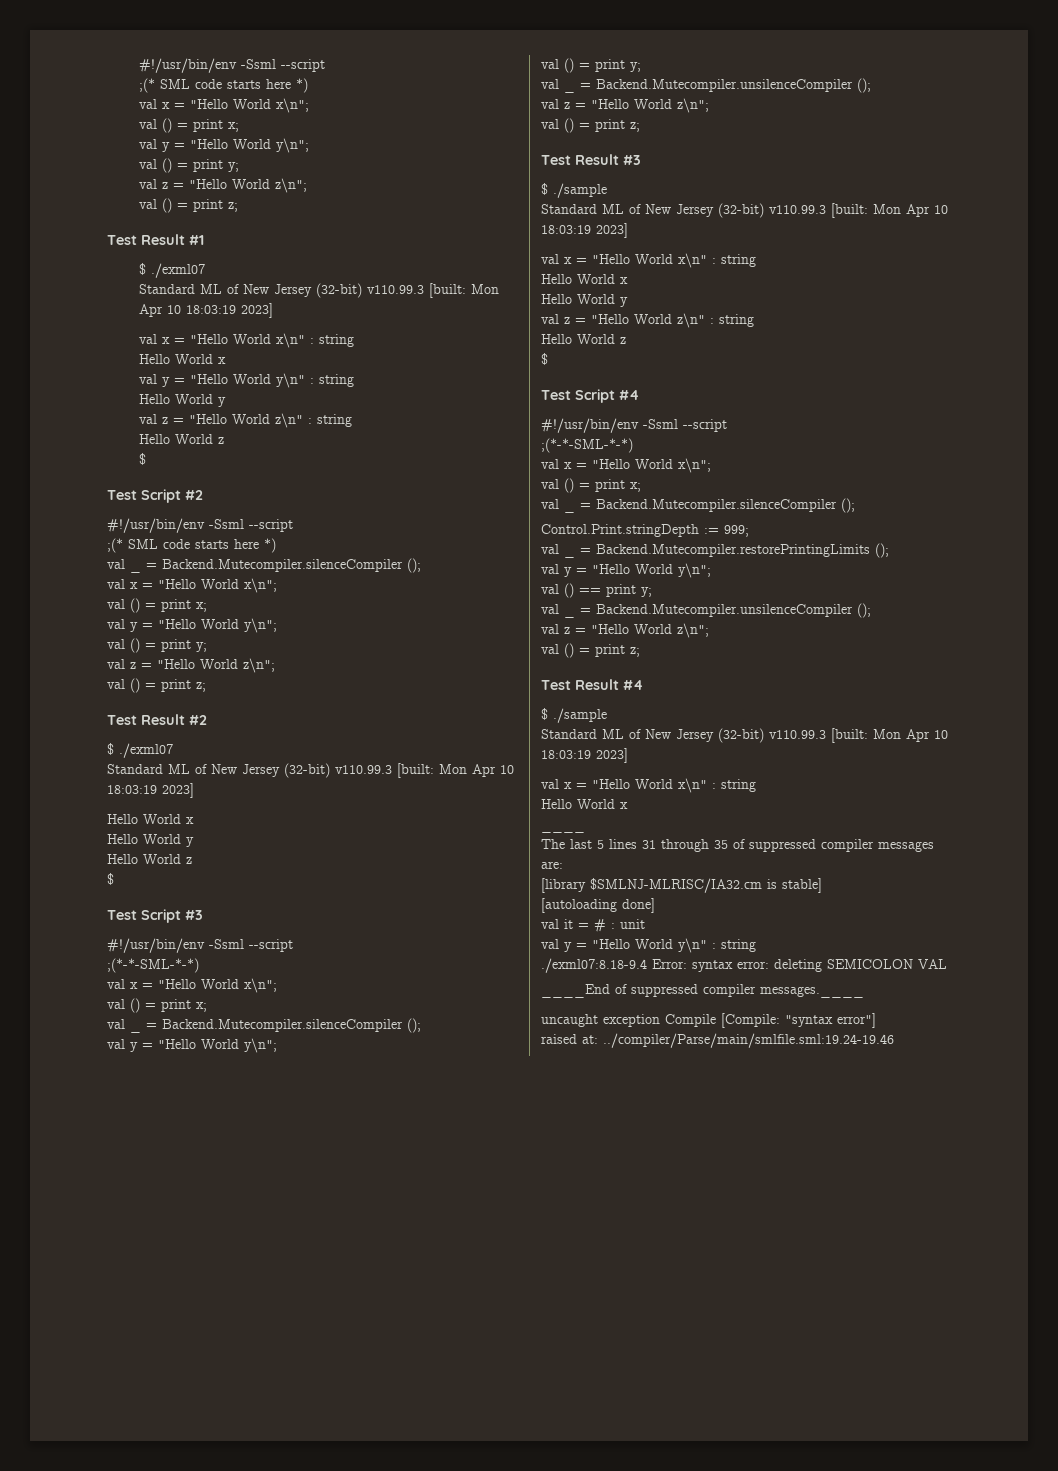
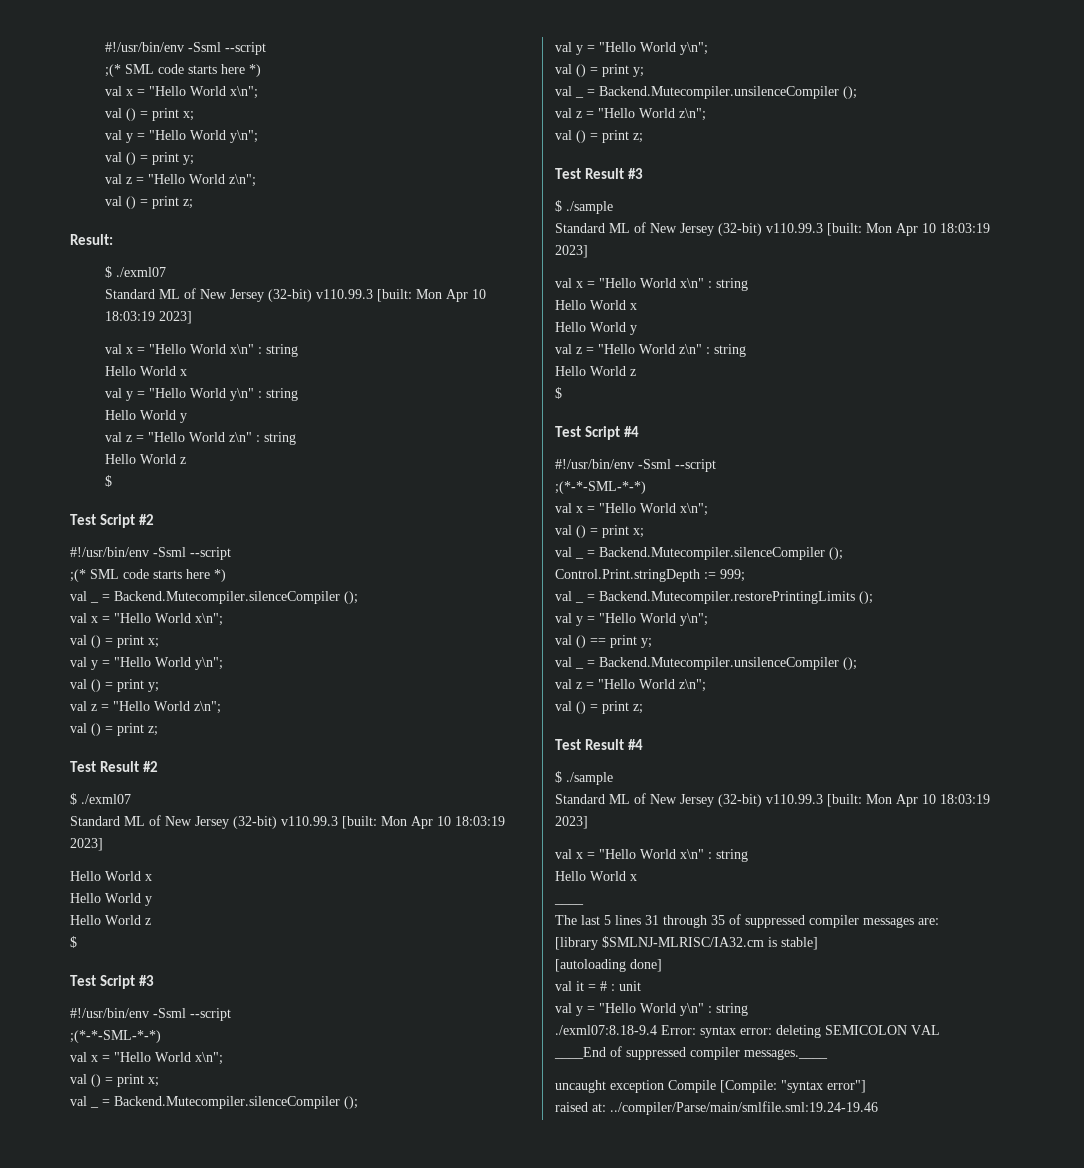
- Test Result #1
+ Result:

